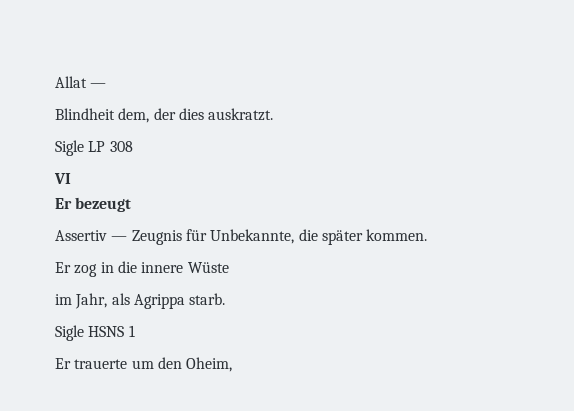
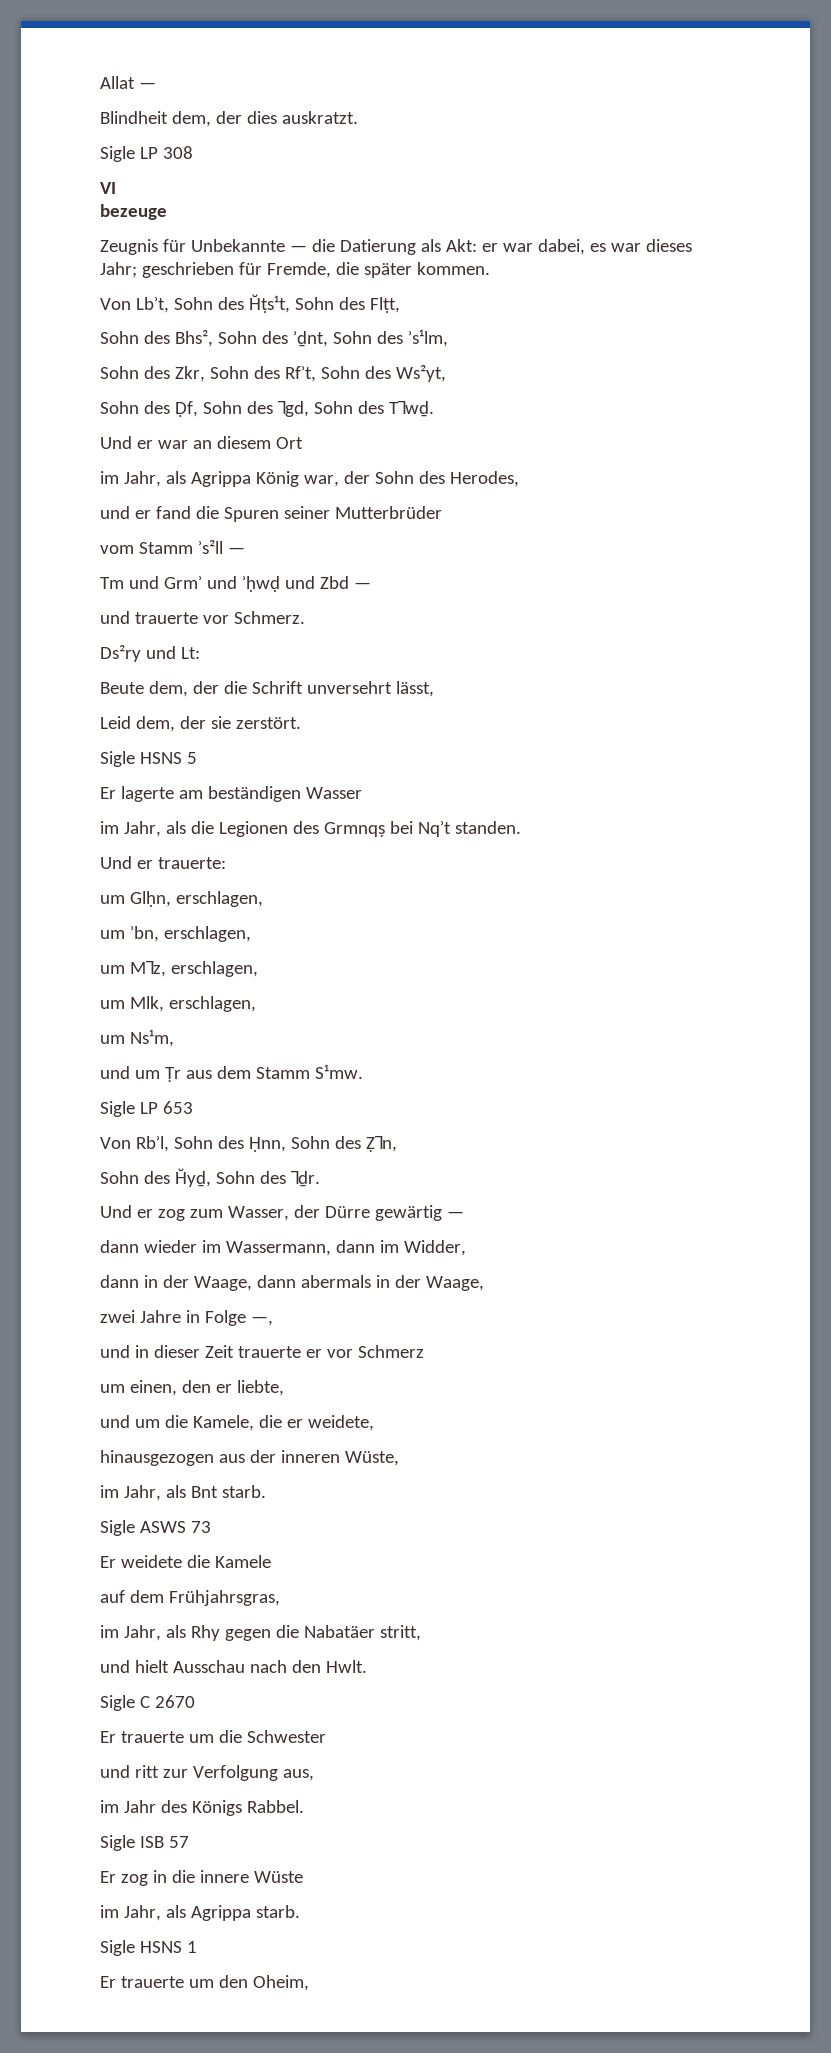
- Er bezeugt
- Assertiv — Zeugnis für Unbekannte, die später kommen.
+ bezeuge
+ Zeugnis für Unbekannte — die Datierung als Akt: er war dabei, es war dieses Jahr; geschrieben für Fremde, die später kommen.
+ Von Lbʾt, Sohn des Ḫṭs¹t, Sohn des Flṭt,
+ Sohn des Bhs², Sohn des ʾḏnt, Sohn des ʾs¹lm,
+ Sohn des Zkr, Sohn des Rfʾt, Sohn des Ws²yt,
+ Sohn des Ḍf, Sohn des ˥gd, Sohn des T˥wḏ.
+ Und er war an diesem Ort
+ im Jahr, als Agrippa König war, der Sohn des Herodes,
+ und er fand die Spuren seiner Mutterbrüder
+ vom Stamm ʾs²ll —
+ Tm und Grmʾ und ʾḥwḍ und Zbd —
+ und trauerte vor Schmerz.
+ Ds²ry und Lt:
+ Beute dem, der die Schrift unversehrt lässt,
+ Leid dem, der sie zerstört.
+ Sigle HSNS 5
+ Er lagerte am beständigen Wasser
+ im Jahr, als die Legionen des Grmnqṣ bei Nqʾt standen.
+ Und er trauerte:
+ um Glḥn, erschlagen,
+ um ʾbn, erschlagen,
+ um M˥z, erschlagen,
+ um Mlk, erschlagen,
+ um Ns¹m,
+ und um Ṭr aus dem Stamm S¹mw.
+ Sigle LP 653
+ Von Rbʾl, Sohn des Ḥnn, Sohn des Ẓ˥n,
+ Sohn des Ḫyḏ, Sohn des ˥ḏr.
+ Und er zog zum Wasser, der Dürre gewärtig —
+ dann wieder im Wassermann, dann im Widder,
+ dann in der Waage, dann abermals in der Waage,
+ zwei Jahre in Folge —,
+ und in dieser Zeit trauerte er vor Schmerz
+ um einen, den er liebte,
+ und um die Kamele, die er weidete,
+ hinausgezogen aus der inneren Wüste,
+ im Jahr, als Bnt starb.
+ Sigle ASWS 73
+ Er weidete die Kamele
+ auf dem Frühjahrsgras,
+ im Jahr, als Rhy gegen die Nabatäer stritt,
+ und hielt Ausschau nach den Hwlt.
+ Sigle C 2670
+ Er trauerte um die Schwester
+ und ritt zur Verfolgung aus,
+ im Jahr des Königs Rabbel.
+ Sigle ISB 57

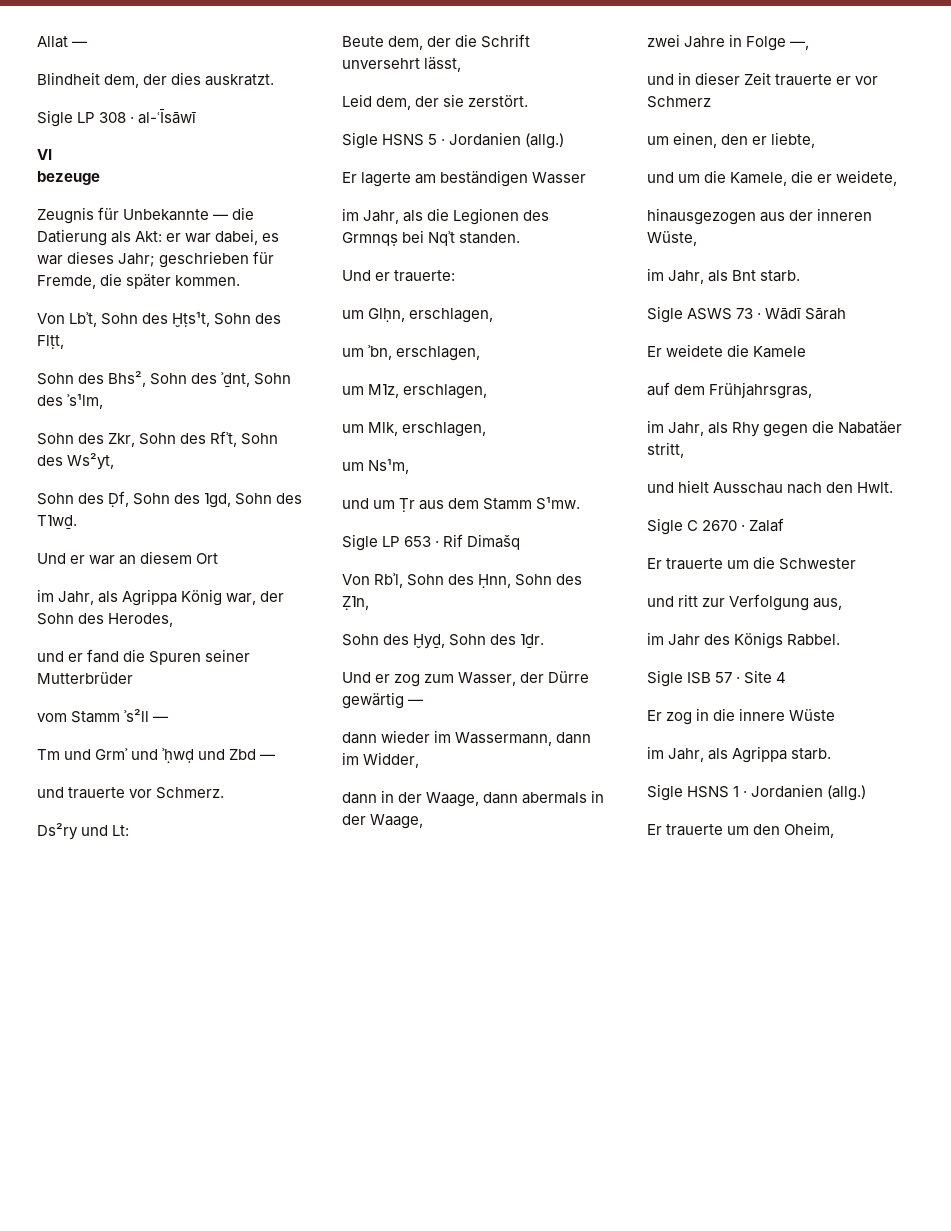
- Sigle LP 308
+ Sigle LP 308 · al-ʿĪsāwī
- Sigle HSNS 5
+ Sigle HSNS 5 · Jordanien (allg.)
- Sigle LP 653
+ Sigle LP 653 · Rif Dimašq
- Sigle ASWS 73
+ Sigle ASWS 73 · Wādī Sārah
- Sigle C 2670
+ Sigle C 2670 · Zalaf
- Sigle ISB 57
+ Sigle ISB 57 · Site 4
- Sigle HSNS 1
+ Sigle HSNS 1 · Jordanien (allg.)

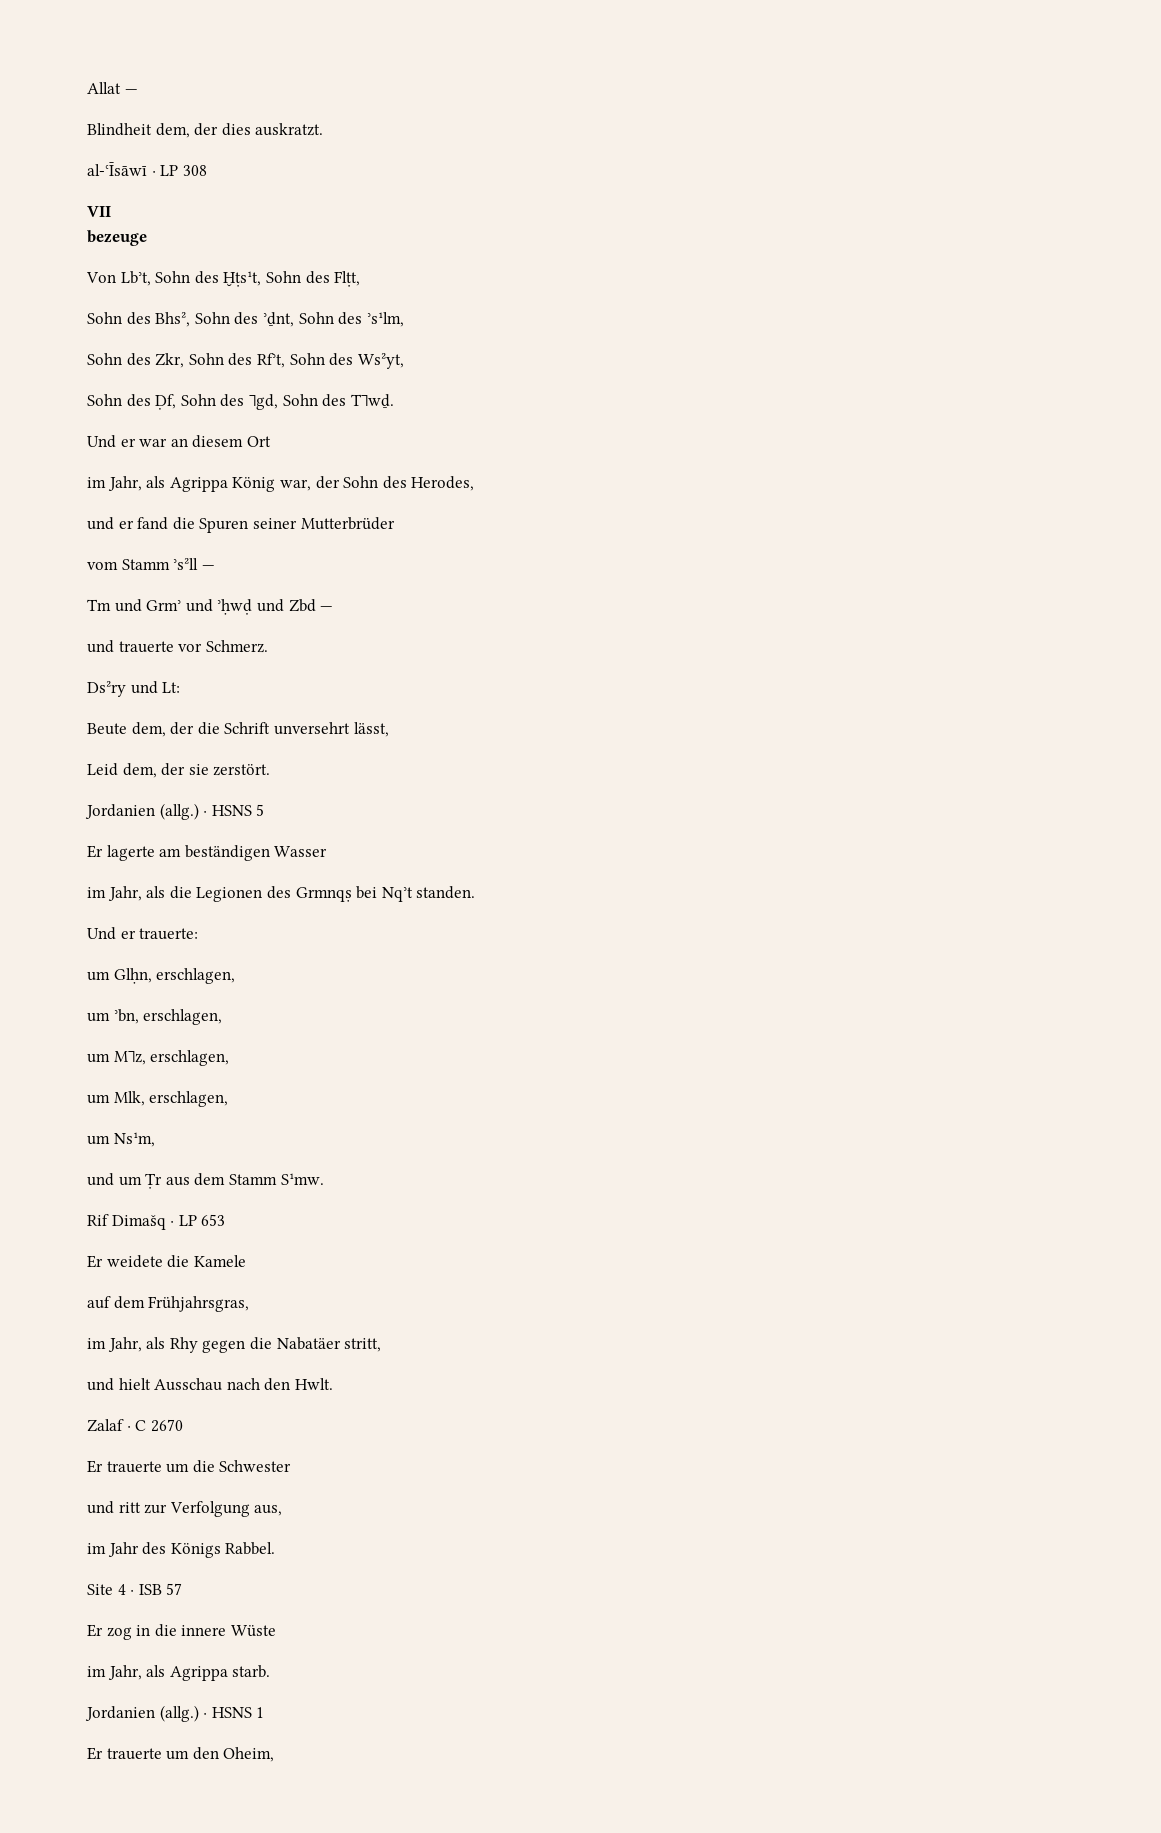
- Sigle LP 308 · al-ʿĪsāwī
- VI
+ al-ʿĪsāwī · LP 308
+ VII
  bezeuge
- Zeugnis für Unbekannte — die Datierung als Akt: er war dabei, es war dieses Jahr; geschrieben für Fremde, die später kommen.
- Sigle HSNS 5 · Jordanien (allg.)
+ Jordanien (allg.) · HSNS 5
- Sigle LP 653 · Rif Dimašq
- Von Rbʾl, Sohn des Ḥnn, Sohn des Ẓ˥n,
- Sohn des Ḫyḏ, Sohn des ˥ḏr.
- Und er zog zum Wasser, der Dürre gewärtig —
- dann wieder im Wassermann, dann im Widder,
- dann in der Waage, dann abermals in der Waage,
- zwei Jahre in Folge —,
- und in dieser Zeit trauerte er vor Schmerz
- um einen, den er liebte,
- und um die Kamele, die er weidete,
- hinausgezogen aus der inneren Wüste,
- im Jahr, als Bnt starb.
- Sigle ASWS 73 · Wādī Sārah
+ Rif Dimašq · LP 653
- Sigle C 2670 · Zalaf
+ Zalaf · C 2670
- Sigle ISB 57 · Site 4
+ Site 4 · ISB 57
- Sigle HSNS 1 · Jordanien (allg.)
+ Jordanien (allg.) · HSNS 1

